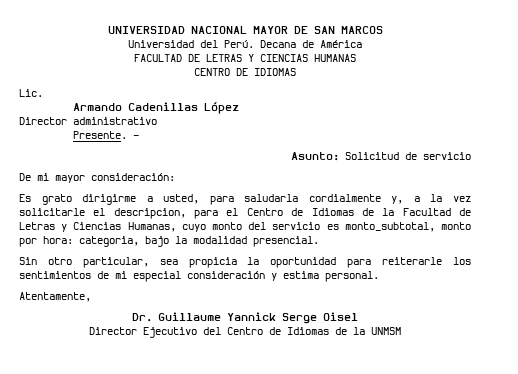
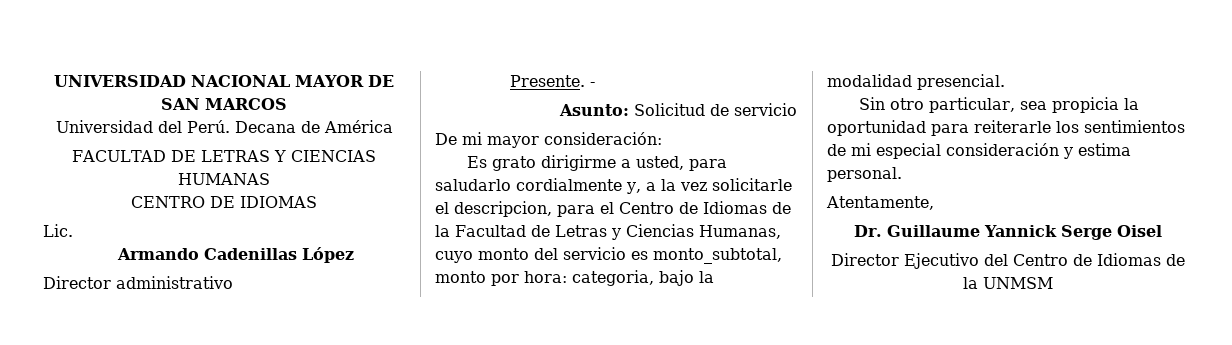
- Es grato dirigirme a usted, para saludarla cordialmente y, a la vez solicitarle el descripcion, para el Centro de Idiomas de la Facultad de Letras y Ciencias Humanas, cuyo monto del servicio es monto_subtotal, monto por hora: categoria, bajo la modalidad presencial.
+ Es grato dirigirme a usted, para saludarlo cordialmente y, a la vez solicitarle el descripcion, para el Centro de Idiomas de la Facultad de Letras y Ciencias Humanas, cuyo monto del servicio es monto_subtotal, monto por hora: categoria, bajo la modalidad presencial.

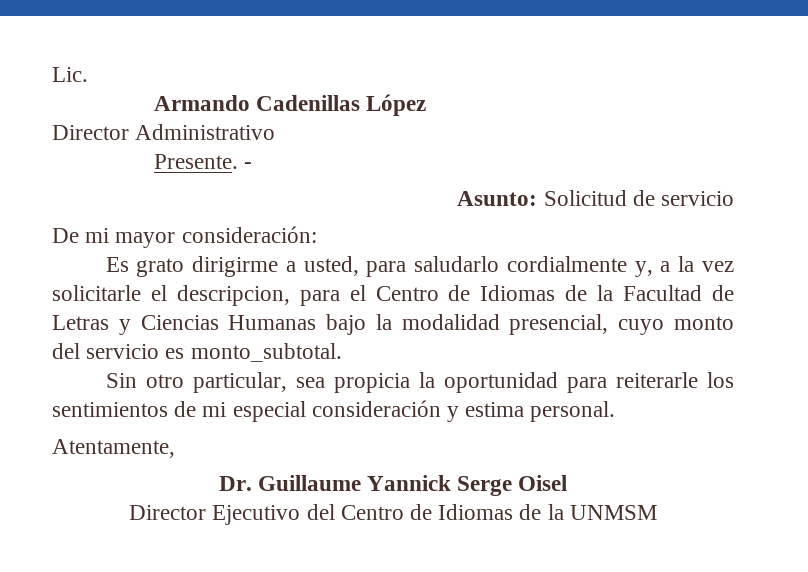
- UNIVERSIDAD NACIONAL MAYOR DE SAN MARCOS
- Universidad del Perú. Decana de América
- FACULTAD DE LETRAS Y CIENCIAS HUMANAS
- CENTRO DE IDIOMAS
- Director administrativo
+ Director Administrativo
- Es grato dirigirme a usted, para saludarlo cordialmente y, a la vez solicitarle el descripcion, para el Centro de Idiomas de la Facultad de Letras y Ciencias Humanas, cuyo monto del servicio es monto_subtotal, monto por hora: categoria, bajo la modalidad presencial.
+ Es grato dirigirme a usted, para saludarlo cordialmente y, a la vez solicitarle el descripcion, para el Centro de Idiomas de la Facultad de Letras y Ciencias Humanas bajo la modalidad presencial, cuyo monto del servicio es monto_subtotal.

